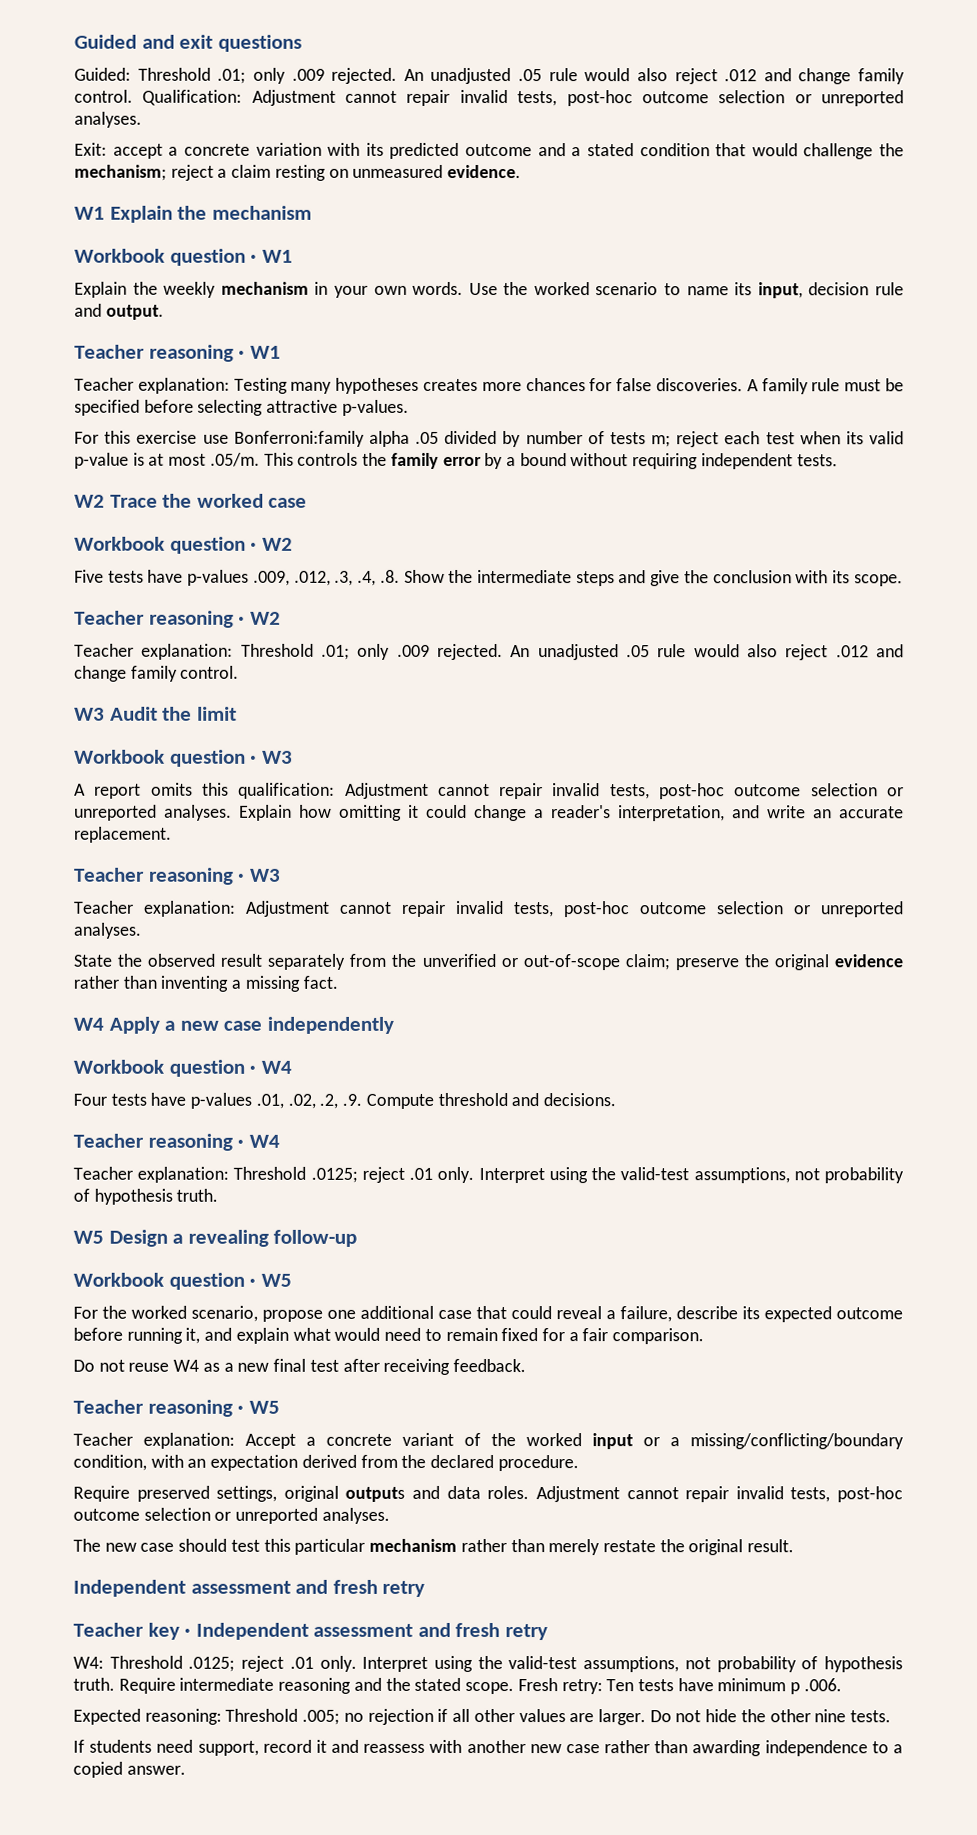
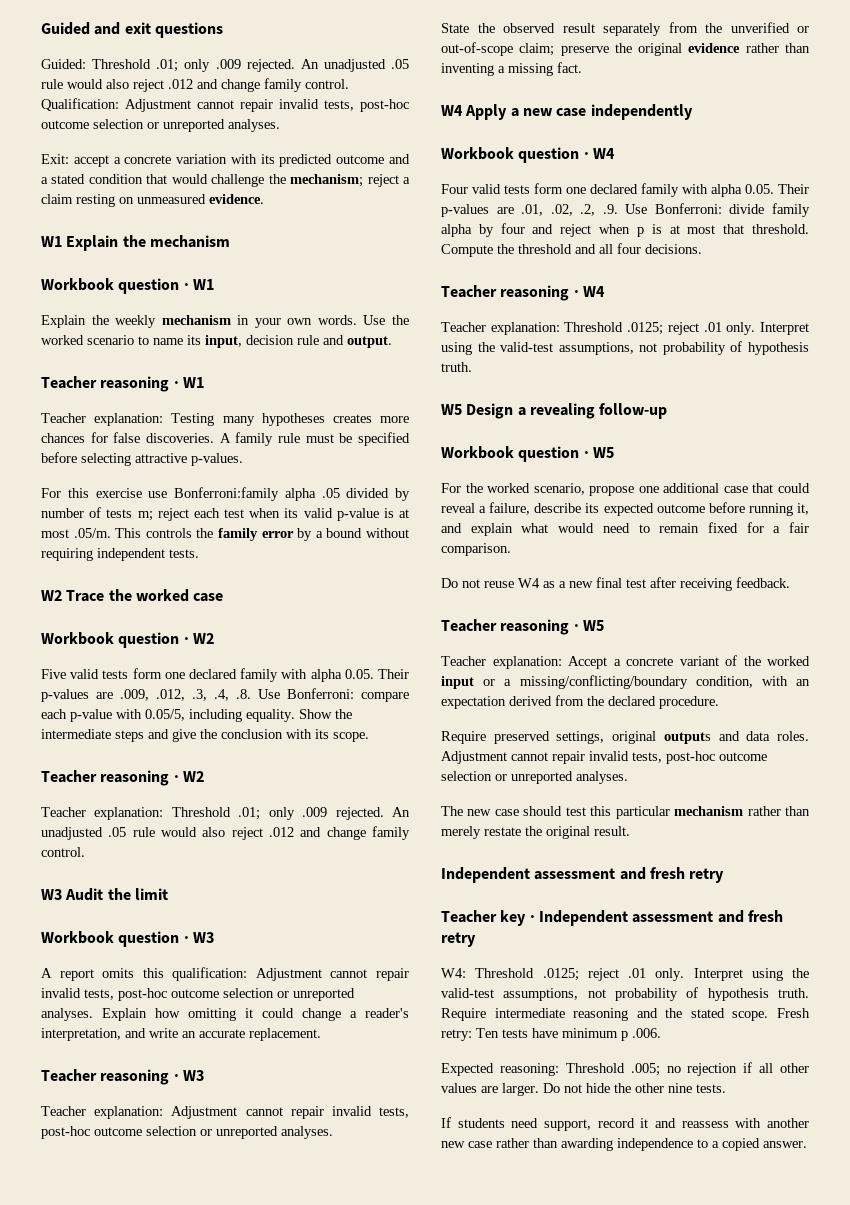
- Five tests have p-values .009, .012, .3, .4, .8. Show the intermediate steps and give the conclusion with its scope.
+ Five valid tests form one declared family with alpha 0.05. Their p-values are .009, .012, .3, .4, .8. Use Bonferroni: compare each p-value with 0.05/5, including equality. Show the intermediate steps and give the conclusion with its scope.
- Four tests have p-values .01, .02, .2, .9. Compute threshold and decisions.
+ Four valid tests form one declared family with alpha 0.05. Their p-values are .01, .02, .2, .9. Use Bonferroni: divide family alpha by four and reject when p is at most that threshold. Compute the threshold and all four decisions.

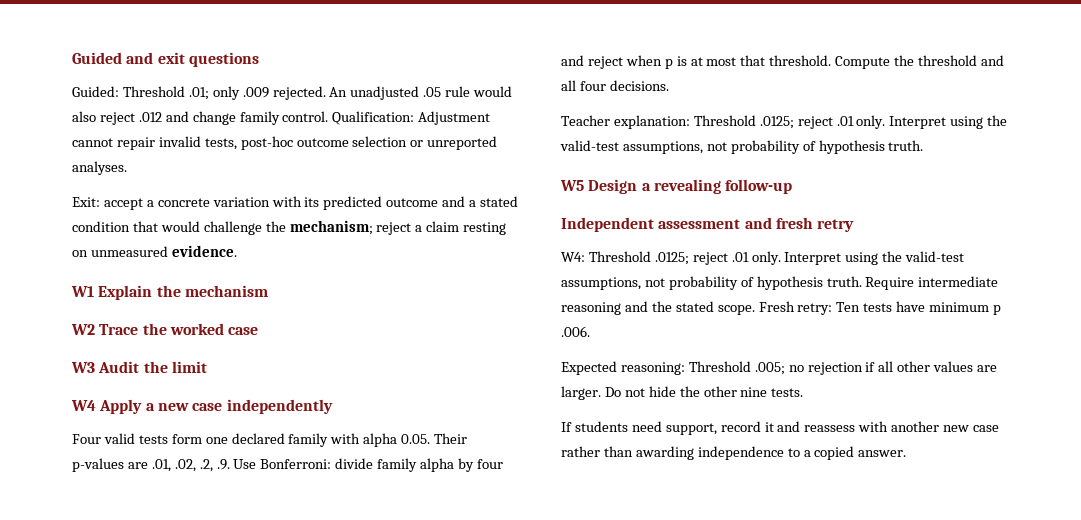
- Workbook question · W1
- Explain the weekly mechanism in your own words. Use the worked scenario to name its input, decision rule and output.
- Teacher reasoning · W1
- Teacher explanation: Testing many hypotheses creates more chances for false discoveries. A family rule must be specified before selecting attractive p-values.
- For this exercise use Bonferroni:family alpha .05 divided by number of tests m; reject each test when its valid p-value is at most .05/m. This controls the family error by a bound without requiring independent tests.
- Workbook question · W2
- Five valid tests form one declared family with alpha 0.05. Their p-values are .009, .012, .3, .4, .8. Use Bonferroni: compare each p-value with 0.05/5, including equality. Show the intermediate steps and give the conclusion with its scope.
- Teacher reasoning · W2
- Teacher explanation: Threshold .01; only .009 rejected. An unadjusted .05 rule would also reject .012 and change family control.
  W3 Audit the limit
- Workbook question · W3
- A report omits this qualification: Adjustment cannot repair invalid tests, post-hoc outcome selection or unreported analyses. Explain how omitting it could change a reader's interpretation, and write an accurate replacement.
- Teacher reasoning · W3
- Teacher explanation: Adjustment cannot repair invalid tests, post-hoc outcome selection or unreported analyses.
- State the observed result separately from the unverified or out-of-scope claim; preserve the original evidence rather than inventing a missing fact.
- Workbook question · W4
- Teacher reasoning · W4
- Workbook question · W5
- For the worked scenario, propose one additional case that could reveal a failure, describe its expected outcome before running it, and explain what would need to remain fixed for a fair comparison.
- Do not reuse W4 as a new final test after receiving feedback.
- Teacher reasoning · W5
- Teacher explanation: Accept a concrete variant of the worked input or a missing/conflicting/boundary condition, with an expectation derived from the declared procedure.
- Require preserved settings, original outputs and data roles. Adjustment cannot repair invalid tests, post-hoc outcome selection or unreported analyses.
- The new case should test this particular mechanism rather than merely restate the original result.
  Independent assessment and fresh retry
- Teacher key · Independent assessment and fresh retry

